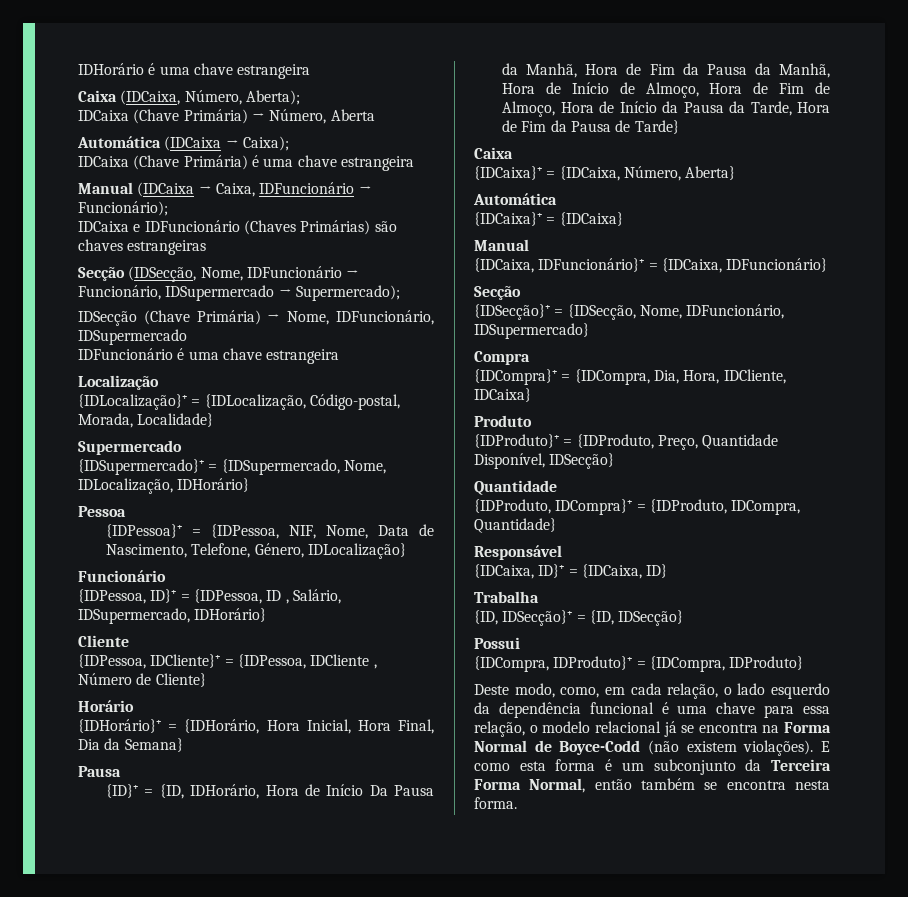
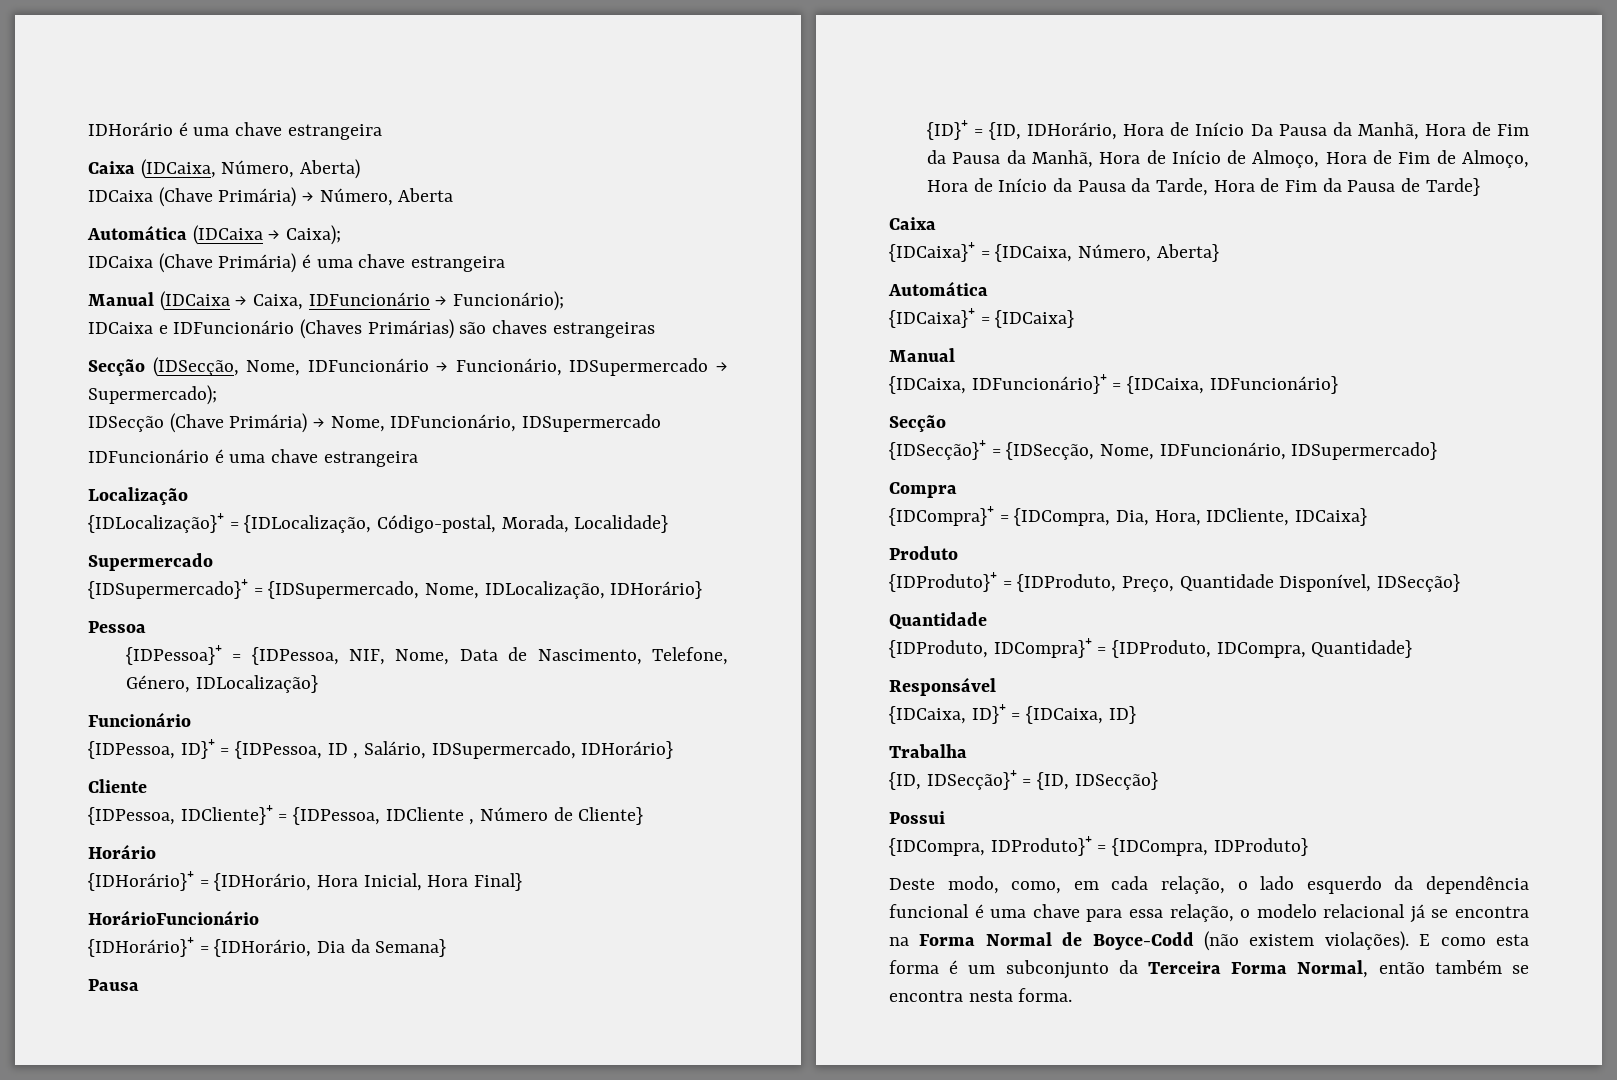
- Caixa (IDCaixa, Número, Aberta);
+ Caixa (IDCaixa, Número, Aberta)
- {IDHorário}⁺ = {IDHorário, Hora Inicial, Hora Final, Dia da Semana}
+ {IDHorário}⁺ = {IDHorário, Hora Inicial, Hora Final}
+ HorárioFuncionário
+ {IDHorário}⁺ = {IDHorário, Dia da Semana}

